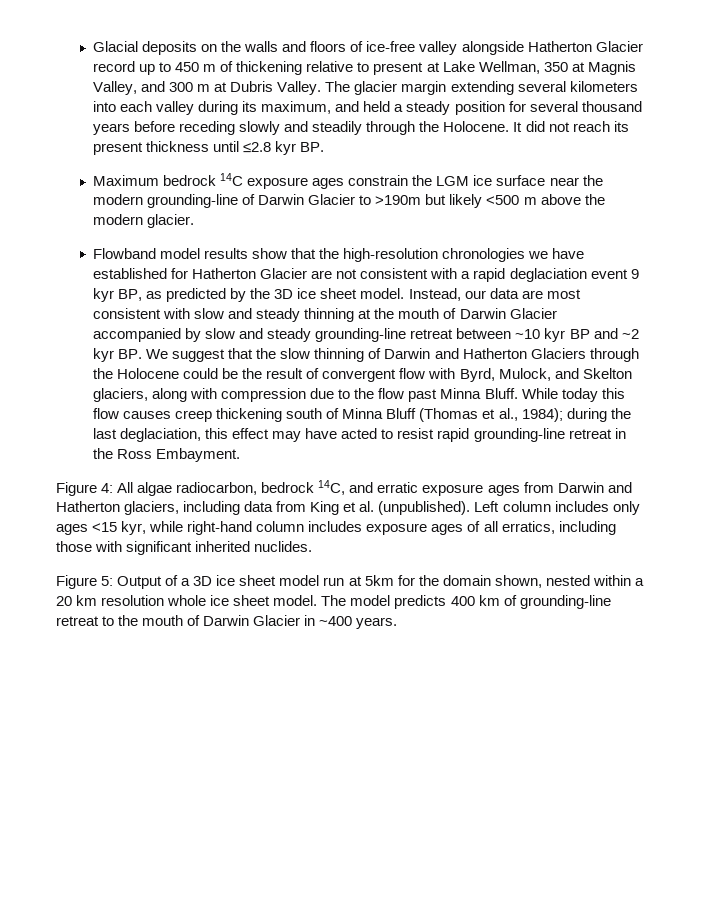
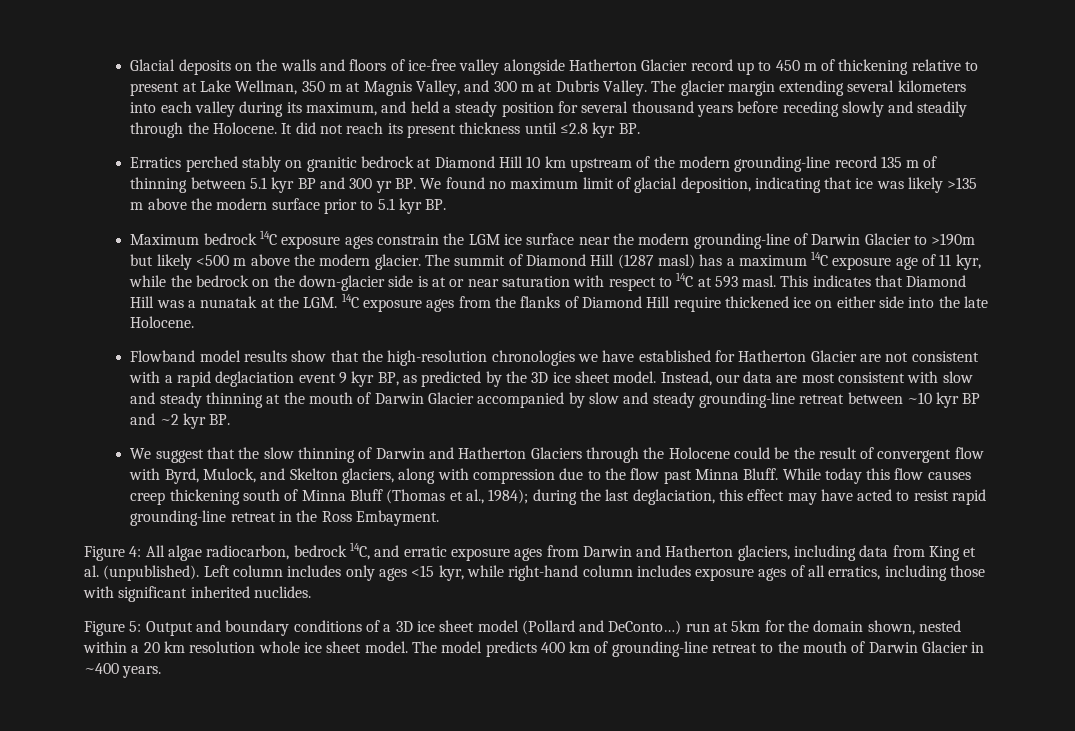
- Glacial deposits on the walls and floors of ice-free valley alongside Hatherton Glacier record up to 450 m of thickening relative to present at Lake Wellman, 350 at Magnis Valley, and 300 m at Dubris Valley.
+ Glacial deposits on the walls and floors of ice-free valley alongside Hatherton Glacier record up to 450 m of thickening relative to present at Lake Wellman, 350 m at Magnis Valley, and 300 m at Dubris Valley.
+ Erratics perched stably on granitic bedrock at Diamond Hill 10 km upstream of the modern grounding-line record 135 m of thinning between 5.1 kyr BP and 300 yr BP. We found no maximum limit of glacial deposition, indicating that ice was likely >135 m above the modern surface prior to 5.1 kyr BP.
+ The summit of Diamond Hill (1287 masl) has a maximum 14C exposure age of 11 kyr, while the bedrock on the down-glacier side is at or near saturation with respect to 14C at 593 masl. This indicates that Diamond Hill was a nunatak at the LGM. 14C exposure ages from the flanks of Diamond Hill require thickened ice on either side into the late Holocene.
- Instead, our data are most consistent with slow and steady thinning at the mouth of Darwin Glacier accompanied by slow and steady grounding-line retreat between ~10 kyr BP and ~2 kyr BP. We suggest that the slow thinning of Darwin and Hatherton Glaciers through the Holocene could be the result of convergent flow with Byrd, Mulock, and Skelton glaciers, along with compression due to the flow past Minna Bluff.
+ Instead, our data are most consistent with slow and steady thinning at the mouth of Darwin Glacier accompanied by slow and steady grounding-line retreat between ~10 kyr BP and ~2 kyr BP.
+ We suggest that the slow thinning of Darwin and Hatherton Glaciers through the Holocene could be the result of convergent flow with Byrd, Mulock, and Skelton glaciers, along with compression due to the flow past Minna Bluff.
- Figure 5: Output of a 3D ice sheet model run at 5km for the domain shown, nested within a 20 km resolution whole ice sheet model.
+ Figure 5: Output and boundary conditions of a 3D ice sheet model (Pollard and DeConto…) run at 5km for the domain shown, nested within a 20 km resolution whole ice sheet model.

